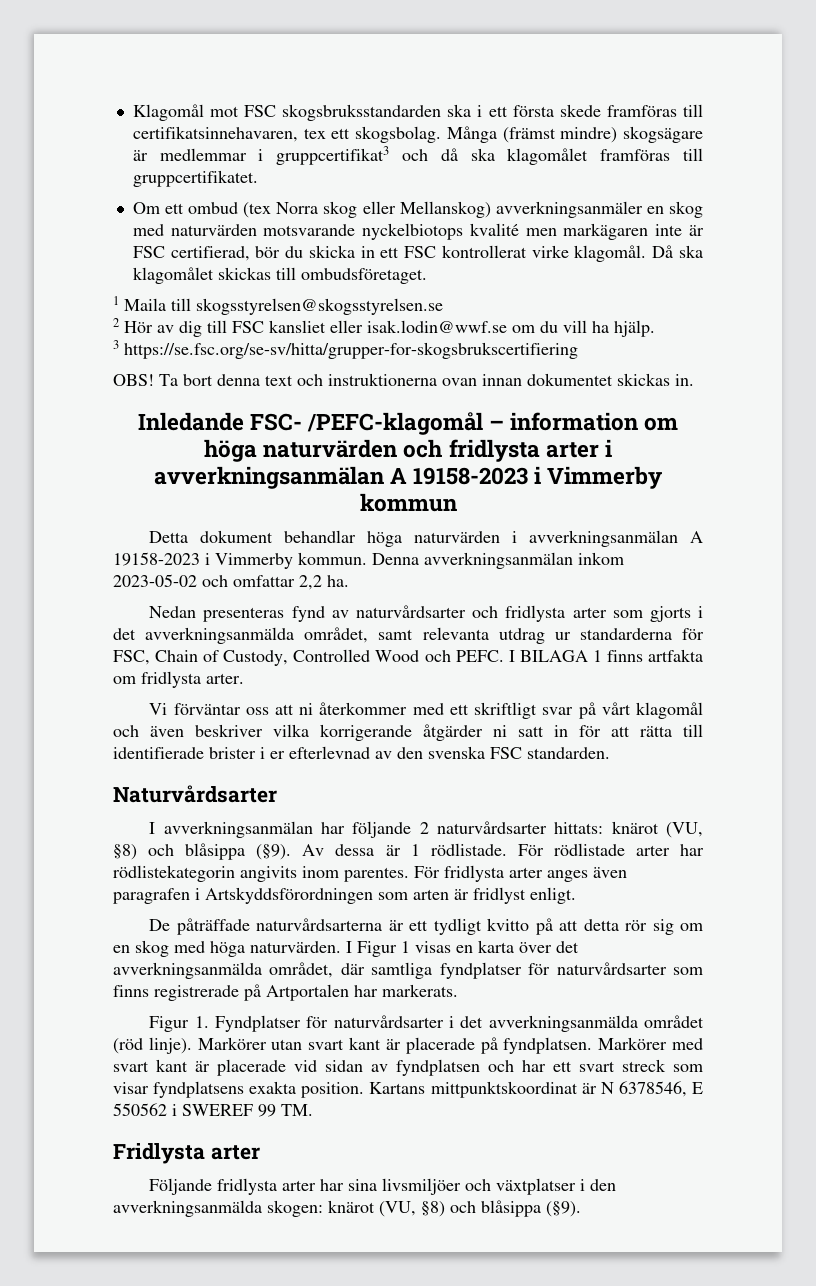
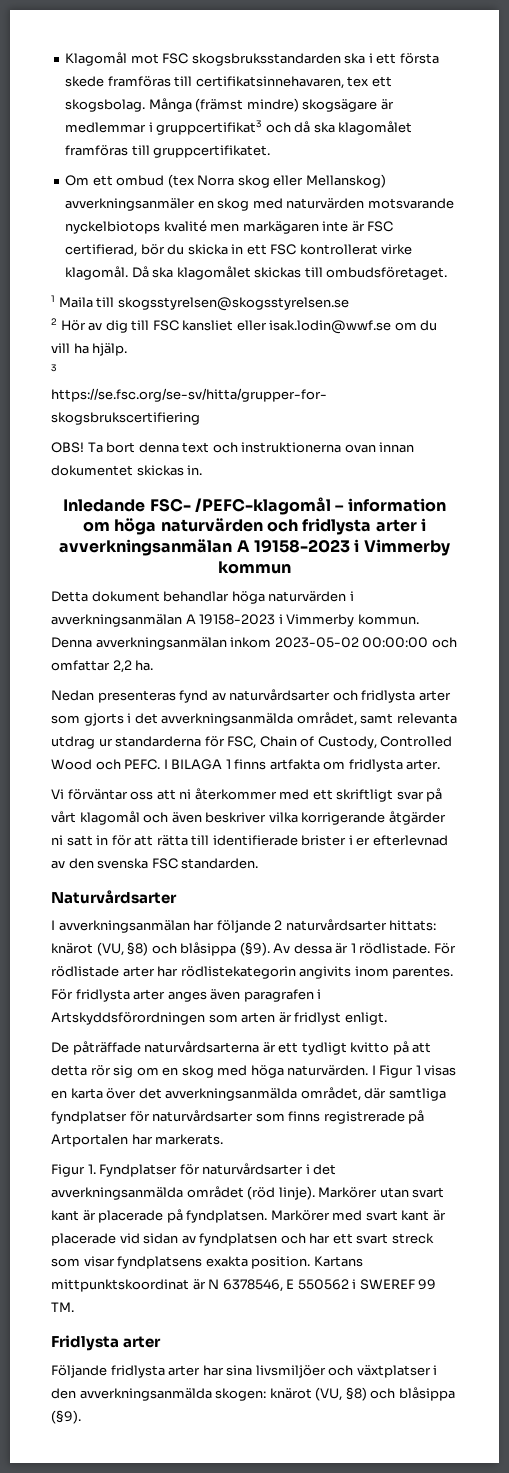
- Denna avverkningsanmälan inkom 2023-05-02 och omfattar 2,2 ha.
+ Denna avverkningsanmälan inkom 2023-05-02 00:00:00 och omfattar 2,2 ha.

